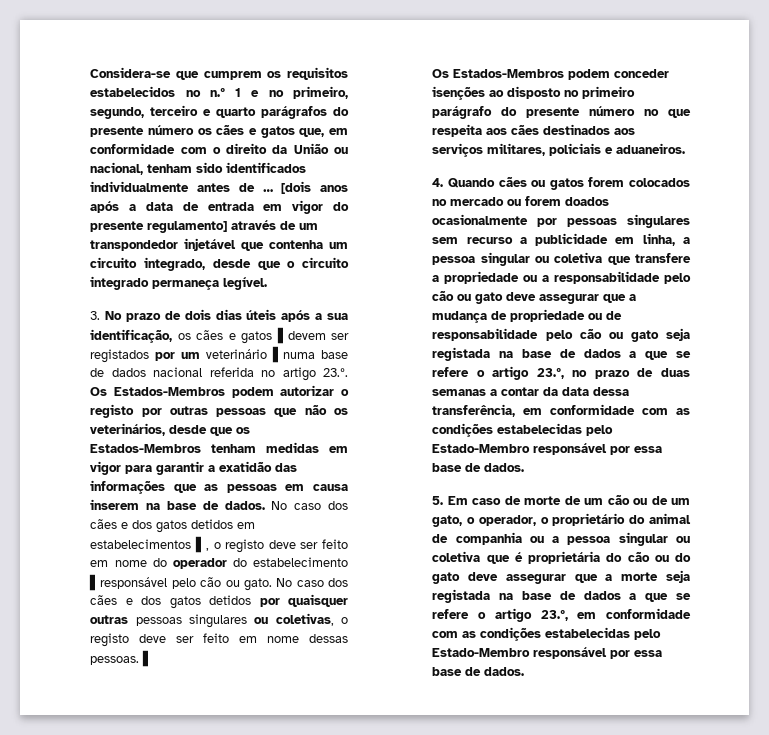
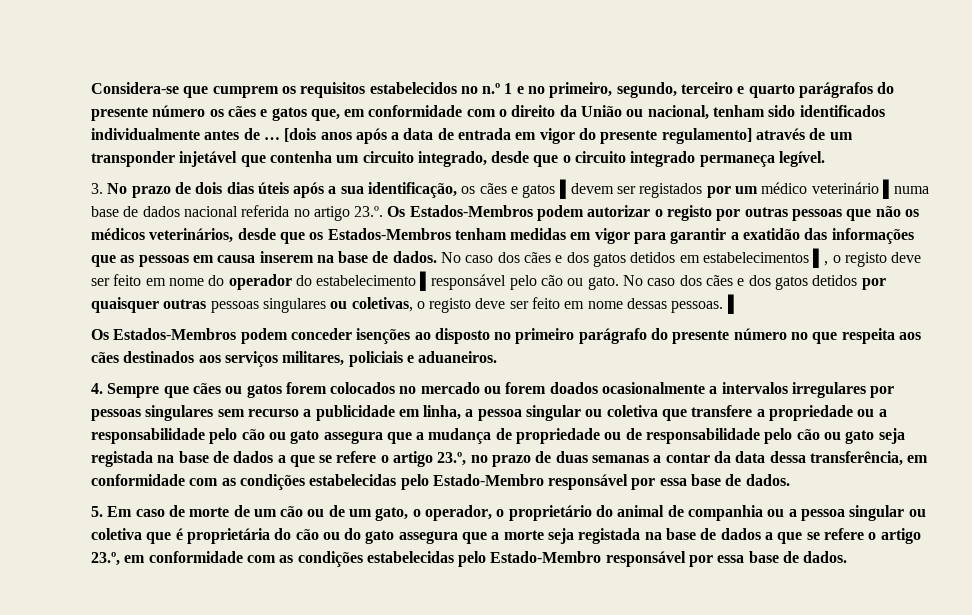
- [dois anos após a data de entrada em vigor do presente regulamento] através de um transpondedor injetável que contenha um circuito integrado, desde que o circuito integrado permaneça legível.
+ [dois anos após a data de entrada em vigor do presente regulamento] através de um transponder injetável que contenha um circuito integrado, desde que o circuito integrado permaneça legível.
- 3. No prazo de dois dias úteis após a sua identificação, os cães e gatos ▌devem ser registados por um veterinário ▌numa base de dados nacional referida no artigo 23.º. Os Estados-Membros podem autorizar o registo por outras pessoas que não os veterinários, desde que os Estados-Membros tenham medidas em vigor para garantir a exatidão das informações que as pessoas em causa inserem na base de dados.
+ 3. No prazo de dois dias úteis após a sua identificação, os cães e gatos ▌devem ser registados por um médico veterinário ▌numa base de dados nacional referida no artigo 23.º. Os Estados-Membros podem autorizar o registo por outras pessoas que não os médicos veterinários, desde que os Estados-Membros tenham medidas em vigor para garantir a exatidão das informações que as pessoas em causa inserem na base de dados.
- 4. Quando cães ou gatos forem colocados no mercado ou forem doados ocasionalmente por pessoas singulares sem recurso a publicidade em linha, a pessoa singular ou coletiva que transfere a propriedade ou a responsabilidade pelo cão ou gato deve assegurar que a mudança de propriedade ou de responsabilidade pelo cão ou gato seja registada na base de dados a que se refere o artigo 23.º, no prazo de duas semanas a contar da data dessa transferência, em conformidade com as condições estabelecidas pelo Estado-Membro responsável por essa base de dados.
+ 4. Sempre que cães ou gatos forem colocados no mercado ou forem doados ocasionalmente a intervalos irregulares por pessoas singulares sem recurso a publicidade em linha, a pessoa singular ou coletiva que transfere a propriedade ou a responsabilidade pelo cão ou gato assegura que a mudança de propriedade ou de responsabilidade pelo cão ou gato seja registada na base de dados a que se refere o artigo 23.º, no prazo de duas semanas a contar da data dessa transferência, em conformidade com as condições estabelecidas pelo Estado-Membro responsável por essa base de dados.
- 5. Em caso de morte de um cão ou de um gato, o operador, o proprietário do animal de companhia ou a pessoa singular ou coletiva que é proprietária do cão ou do gato deve assegurar que a morte seja registada na base de dados a que se refere o artigo 23.º, em conformidade com as condições estabelecidas pelo Estado-Membro responsável por essa base de dados.
+ 5. Em caso de morte de um cão ou de um gato, o operador, o proprietário do animal de companhia ou a pessoa singular ou coletiva que é proprietária do cão ou do gato assegura que a morte seja registada na base de dados a que se refere o artigo 23.º, em conformidade com as condições estabelecidas pelo Estado-Membro responsável por essa base de dados.

